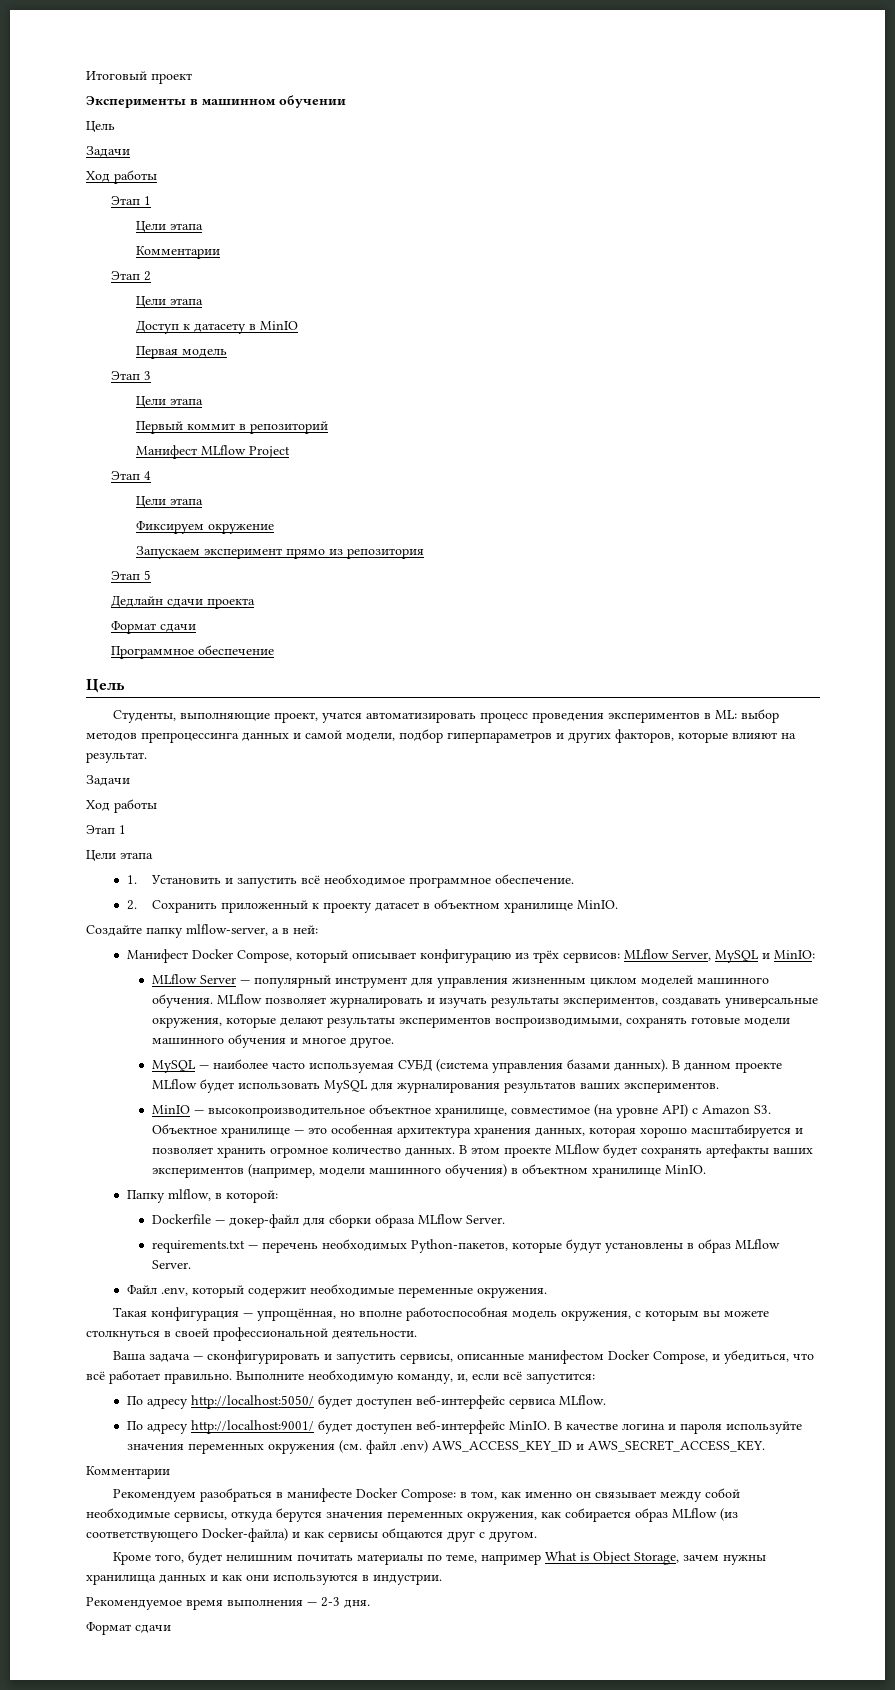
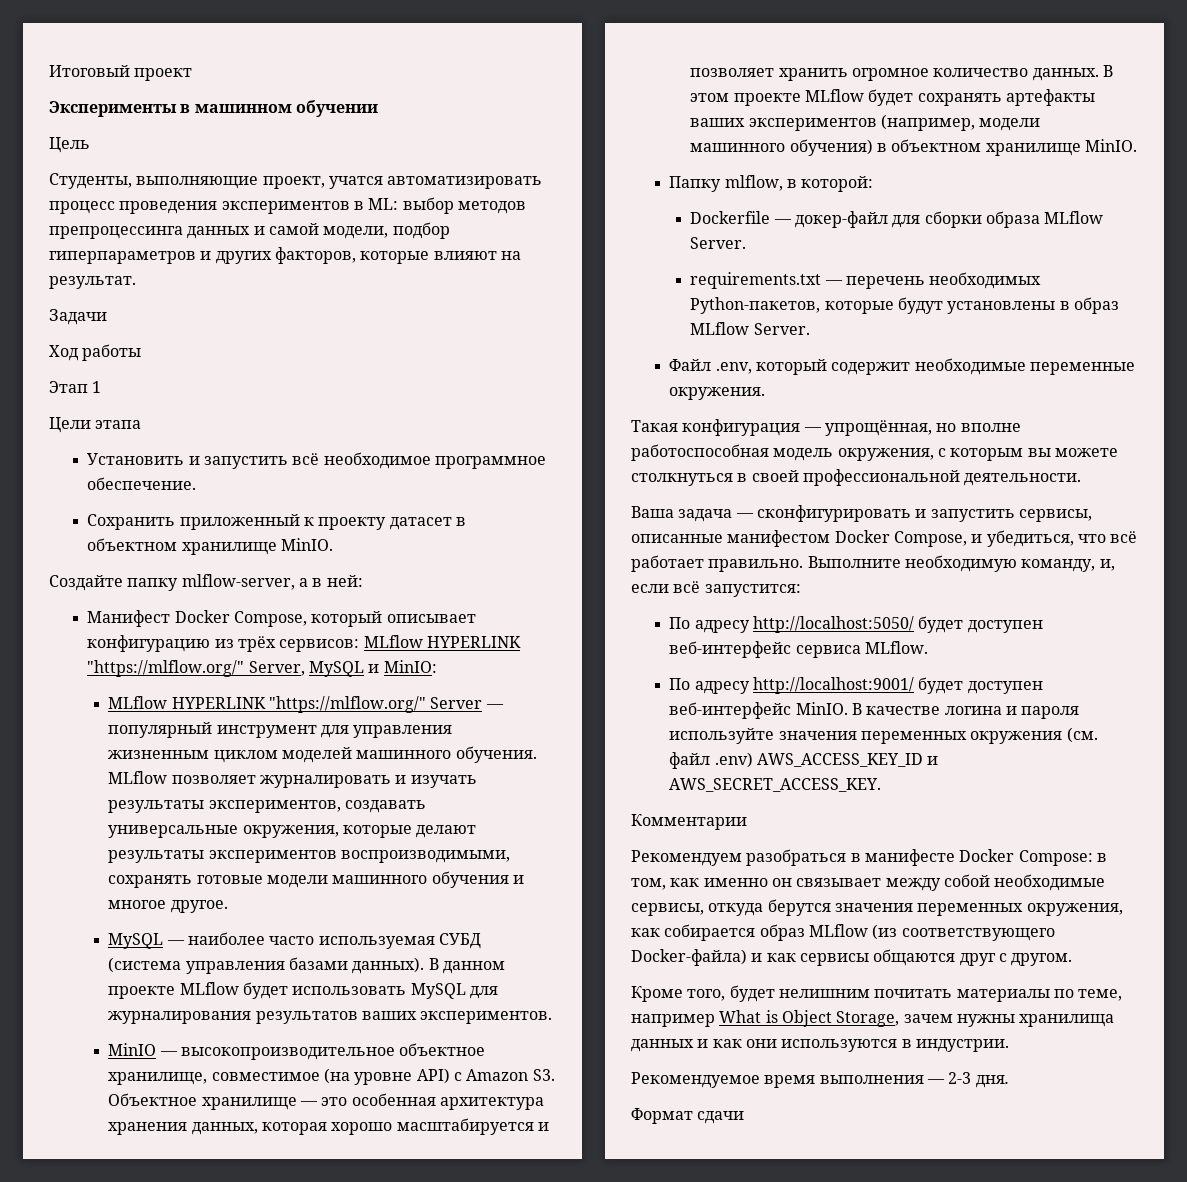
  Эксперименты в машинном обучении
- Цель
- Задачи
- Ход работы
- Этап 1
- Цели этапа
- Комментарии
- Этап 2
- Цели этапа
- Доступ к датасету в MinIO
- Первая модель
- Этап 3
- Цели этапа
- Первый коммит в репозиторий
- Манифест MLflow Project
- Этап 4
- Цели этапа
- Фиксируем окружение
- Запускаем эксперимент прямо из репозитория
- Этап 5
- Дедлайн сдачи проекта
- Формат сдачи
- Программное обеспечение
- 1. Установить и запустить всё необходимое программное обеспечение.
+ Установить и запустить всё необходимое программное обеспечение.
- 2. Сохранить приложенный к проекту датасет в объектном хранилище MinIO.
+ Сохранить приложенный к проекту датасет в объектном хранилище MinIO.
- Манифест Docker Compose, который описывает конфигурацию из трёх сервисов: MLflow Server, MySQL и MinIO:
+ Манифест Docker Compose, который описывает конфигурацию из трёх сервисов: MLflow HYPERLINK "https://mlflow.org/" Server, MySQL и MinIO:
- MLflow Server — популярный инструмент для управления жизненным циклом моделей машинного обучения.
+ MLflow HYPERLINK "https://mlflow.org/" Server — популярный инструмент для управления жизненным циклом моделей машинного обучения.

